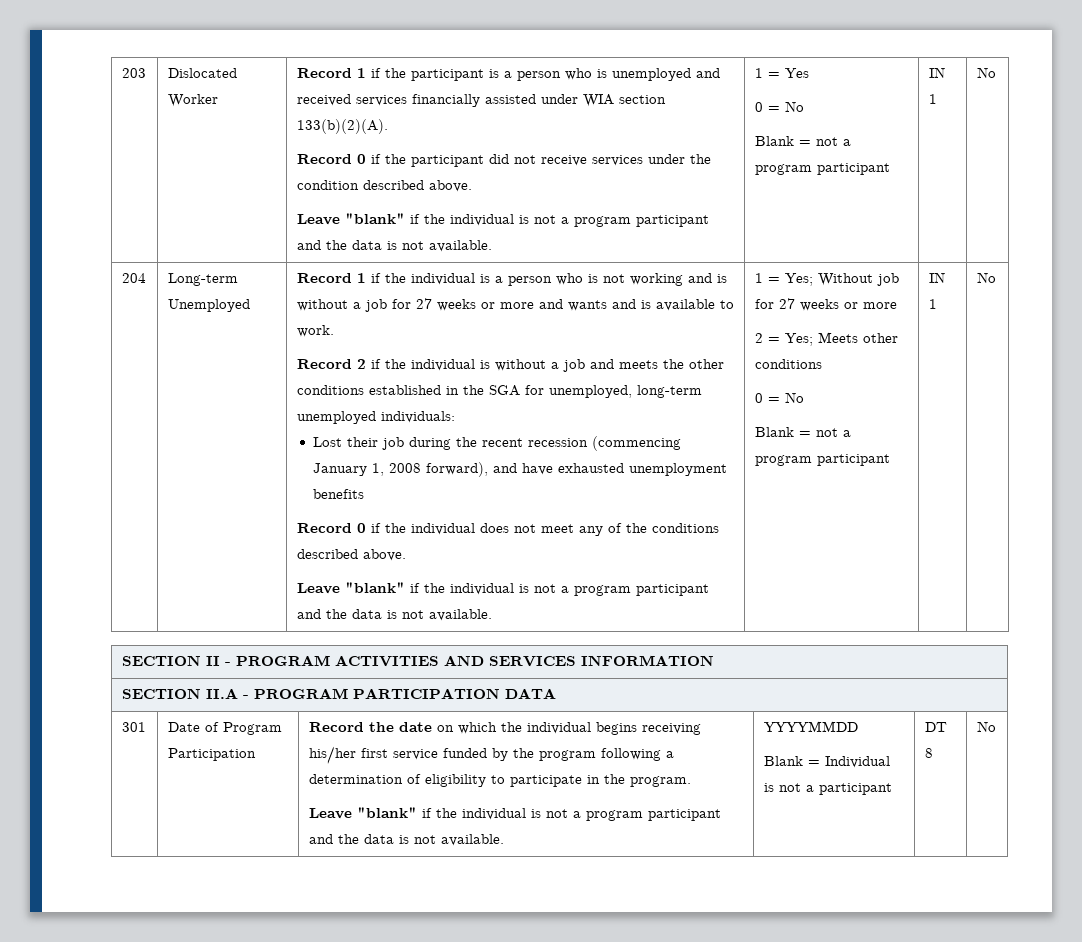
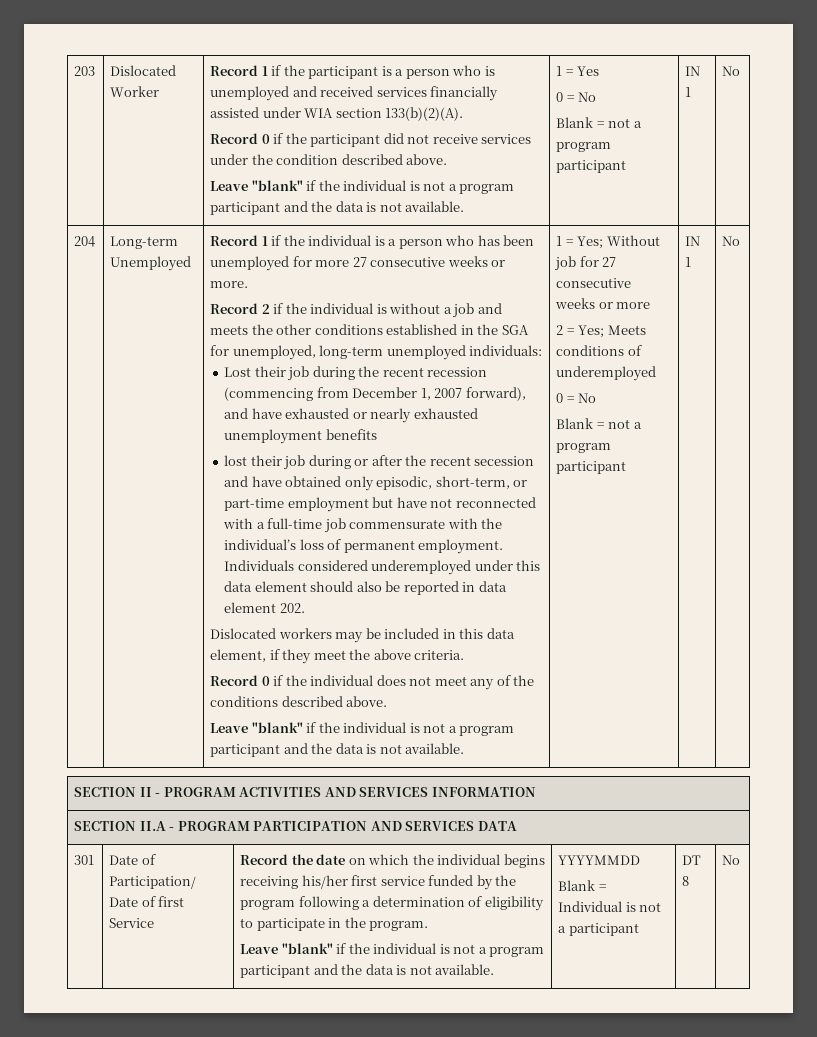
- Record 1 if the individual is a person who is not working and is without a job for 27 weeks or more and wants and is available to work.
+ Record 1 if the individual is a person who has been unemployed for more 27 consecutive weeks or more.
- Lost their job during the recent recession (commencing January 1, 2008 forward), and have exhausted unemployment benefits
+ Lost their job during the recent recession (commencing from December 1, 2007 forward), and have exhausted or nearly exhausted unemployment benefits
+ lost their job during or after the recent secession and have obtained only episodic, short-term, or part-time employment but have not reconnected with a full-time job commensurate with the individual’s loss of permanent employment. Individuals considered underemployed under this data element should also be reported in data element 202.
+ Dislocated workers may be included in this data element, if they meet the above criteria.
- 1 = Yes; Without job for 27 weeks or more
+ 1 = Yes; Without job for 27 consecutive weeks or more
- 2 = Yes; Meets other conditions
+ 2 = Yes; Meets conditions of underemployed
- SECTION II.A - PROGRAM PARTICIPATION DATA
+ SECTION II.A - PROGRAM PARTICIPATION AND SERVICES DATA
- Date of Program Participation
+ Date of Participation/ Date of first Service

